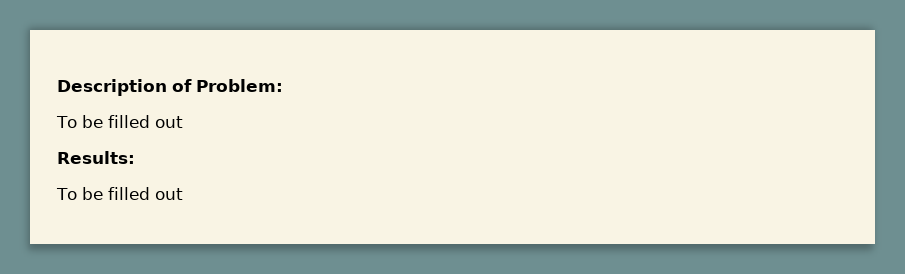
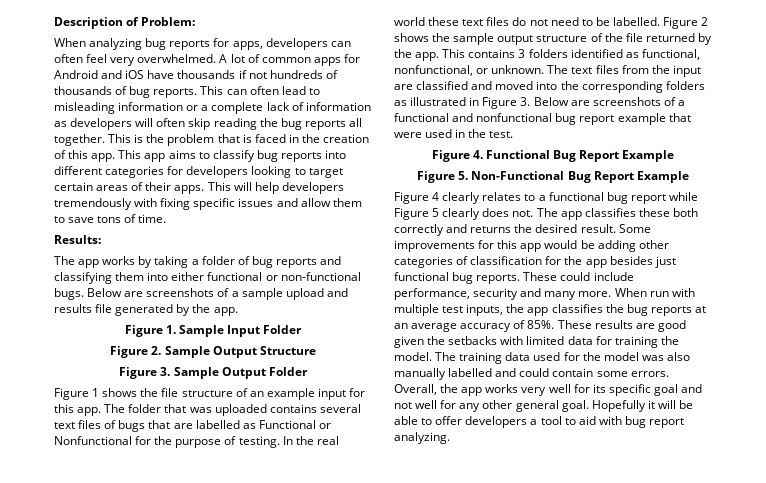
  Description of Problem:
- To be filled out
+ When analyzing bug reports for apps, developers can often feel very overwhelmed. A lot of common apps for Android and iOS have thousands if not hundreds of thousands of bug reports. This can often lead to misleading information or a complete lack of information as developers will often skip reading the bug reports all together. This is the problem that is faced in the creation of this app. This app aims to classify bug reports into different categories for developers looking to target certain areas of their apps. This will help developers tremendously with fixing specific issues and allow them to save tons of time.
  Results:
- To be filled out
+ The app works by taking a folder of bug reports and classifying them into either functional or non-functional bugs. Below are screenshots of a sample upload and results file generated by the app.
+ Figure 1. Sample Input Folder
+ Figure 2. Sample Output Structure
+ Figure 3. Sample Output Folder
+ Figure 1 shows the file structure of an example input for this app. The folder that was uploaded contains several text files of bugs that are labelled as Functional or Nonfunctional for the purpose of testing. In the real world these text files do not need to be labelled. Figure 2 shows the sample output structure of the file returned by the app. This contains 3 folders identified as functional, nonfunctional, or unknown. The text files from the input are classified and moved into the corresponding folders as illustrated in Figure 3. Below are screenshots of a functional and nonfunctional bug report example that were used in the test.
+ Figure 4. Functional Bug Report Example
+ Figure 5. Non-Functional Bug Report Example
+ Figure 4 clearly relates to a functional bug report while Figure 5 clearly does not. The app classifies these both correctly and returns the desired result. Some improvements for this app would be adding other categories of classification for the app besides just functional bug reports. These could include performance, security and many more. When run with multiple test inputs, the app classifies the bug reports at an average accuracy of 85%. These results are good given the setbacks with limited data for training the model. The training data used for the model was also manually labelled and could contain some errors. Overall, the app works very well for its specific goal and not well for any other general goal. Hopefully it will be able to offer developers a tool to aid with bug report analyzing.

